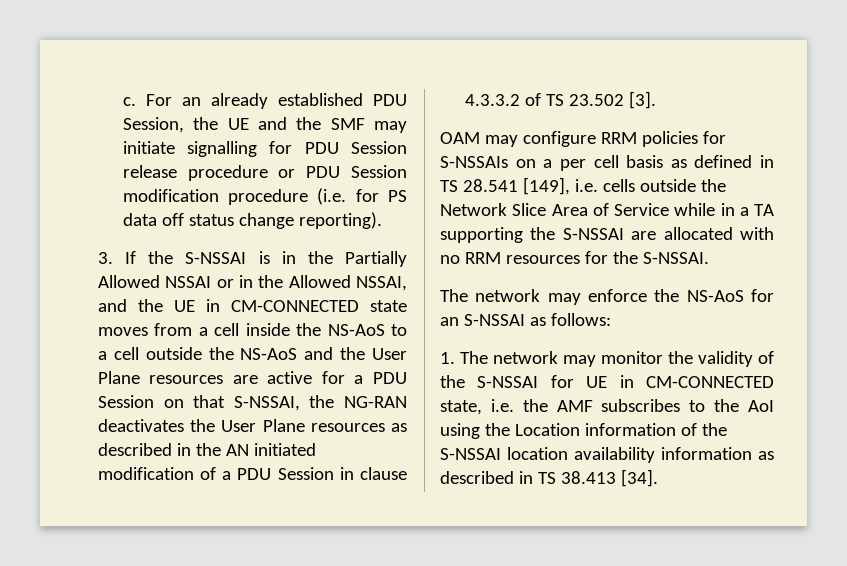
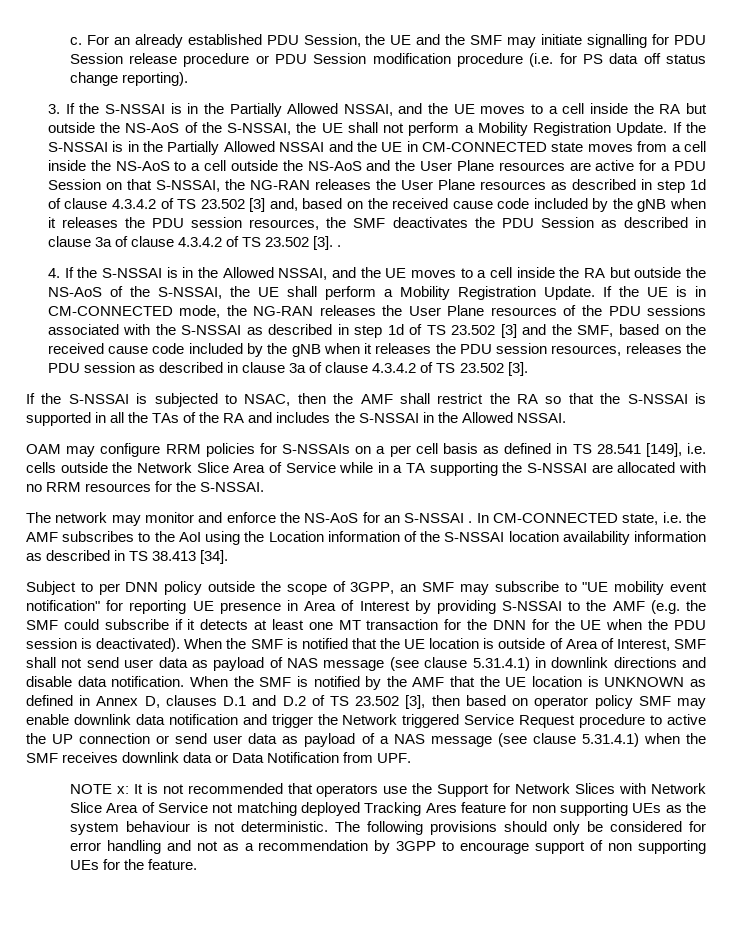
- 3. If the S-NSSAI is in the Partially Allowed NSSAI or in the Allowed NSSAI, and the UE in CM-CONNECTED state moves from a cell inside the NS-AoS to a cell outside the NS-AoS and the User Plane resources are active for a PDU Session on that S-NSSAI, the NG-RAN deactivates the User Plane resources as described in the AN initiated modification of a PDU Session in clause 4.3.3.2 of TS 23.502 [3].
+ 3. If the S-NSSAI is in the Partially Allowed NSSAI, and the UE moves to a cell inside the RA but outside the NS-AoS of the S-NSSAI, the UE shall not perform a Mobility Registration Update. If the S-NSSAI is in the Partially Allowed NSSAI and the UE in CM-CONNECTED state moves from a cell inside the NS-AoS to a cell outside the NS-AoS and the User Plane resources are active for a PDU Session on that S-NSSAI, the NG-RAN releases the User Plane resources as described in step 1d of clause 4.3.4.2 of TS 23.502 [3] and, based on the received cause code included by the gNB when it releases the PDU session resources, the SMF deactivates the PDU Session as described in clause 3a of clause 4.3.4.2 of TS 23.502 [3]. .
+ 4. If the S-NSSAI is in the Allowed NSSAI, and the UE moves to a cell inside the RA but outside the NS-AoS of the S-NSSAI, the UE shall perform a Mobility Registration Update. If the UE is in CM-CONNECTED mode, the NG-RAN releases the User Plane resources of the PDU sessions associated with the S-NSSAI as described in step 1d of TS 23.502 [3] and the SMF, based on the received cause code included by the gNB when it releases the PDU session resources, releases the PDU session as described in clause 3a of clause 4.3.4.2 of TS 23.502 [3].
+ If the S-NSSAI is subjected to NSAC, then the AMF shall restrict the RA so that the S-NSSAI is supported in all the TAs of the RA and includes the S-NSSAI in the Allowed NSSAI.
- The network may enforce the NS-AoS for an S-NSSAI as follows:
- 1. The network may monitor the validity of the S-NSSAI for UE in CM-CONNECTED state, i.e. the AMF subscribes to the AoI using the Location information of the S-NSSAI location availability information as described in TS 38.413 [34].
+ The network may monitor and enforce the NS-AoS for an S-NSSAI . In CM-CONNECTED state, i.e. the AMF subscribes to the AoI using the Location information of the S-NSSAI location availability information as described in TS 38.413 [34].
+ Subject to per DNN policy outside the scope of 3GPP, an SMF may subscribe to "UE mobility event notification" for reporting UE presence in Area of Interest by providing S-NSSAI to the AMF (e.g. the SMF could subscribe if it detects at least one MT transaction for the DNN for the UE when the PDU session is deactivated). When the SMF is notified that the UE location is outside of Area of Interest, SMF shall not send user data as payload of NAS message (see clause 5.31.4.1) in downlink directions and disable data notification. When the SMF is notified by the AMF that the UE location is UNKNOWN as defined in Annex D, clauses D.1 and D.2 of TS 23.502 [3], then based on operator policy SMF may enable downlink data notification and trigger the Network triggered Service Request procedure to active the UP connection or send user data as payload of a NAS message (see clause 5.31.4.1) when the SMF receives downlink data or Data Notification from UPF.
+ NOTE x: It is not recommended that operators use the Support for Network Slices with Network Slice Area of Service not matching deployed Tracking Ares feature for non supporting UEs as the system behaviour is not deterministic. The following provisions should only be considered for error handling and not as a recommendation by 3GPP to encourage support of non supporting UEs for the feature.

